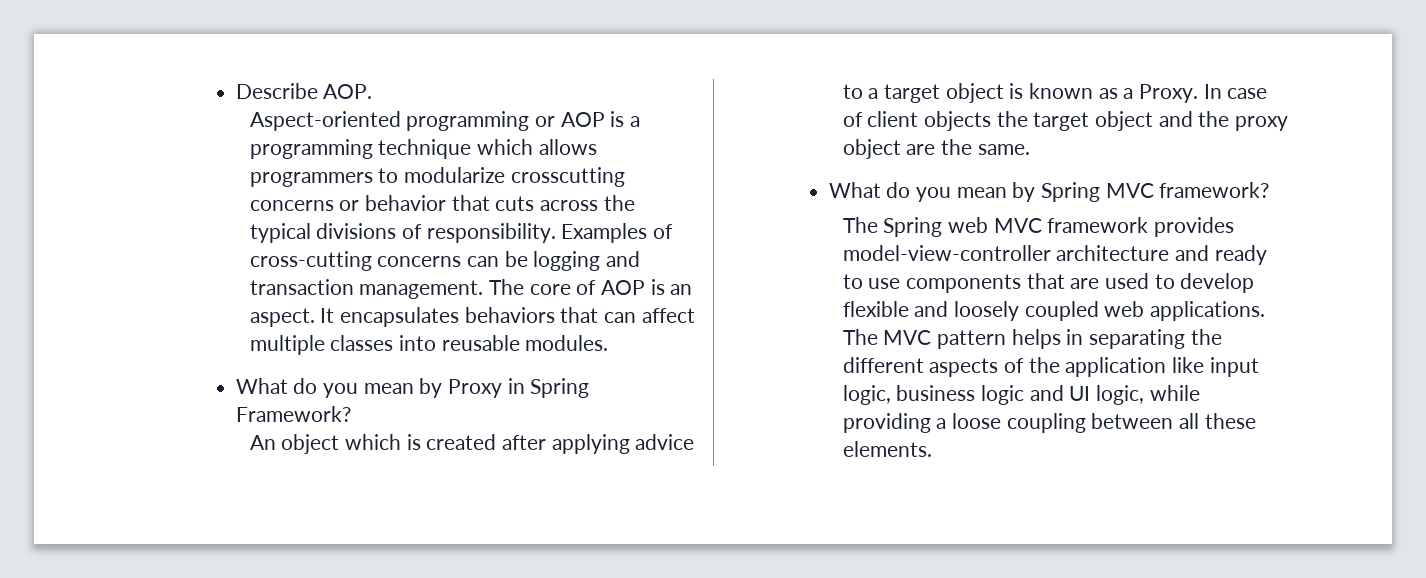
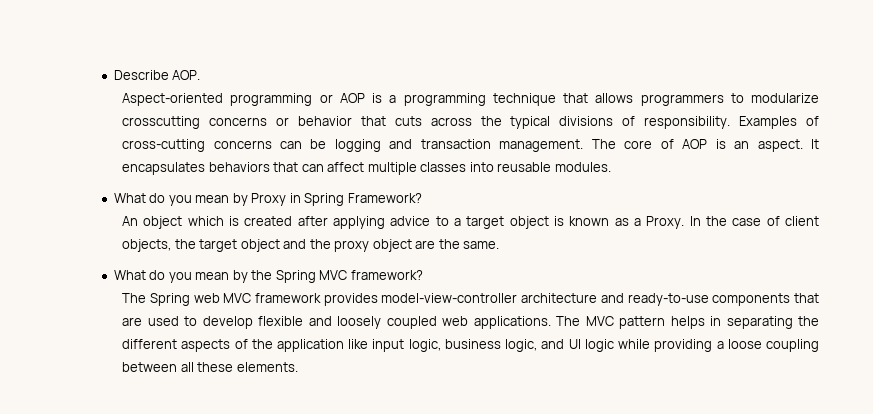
- Aspect-oriented programming or AOP is a programming technique which allows programmers to modularize crosscutting concerns or behavior that cuts across the typical divisions of responsibility.
+ Aspect-oriented programming or AOP is a programming technique that allows programmers to modularize crosscutting concerns or behavior that cuts across the typical divisions of responsibility.
- In case of client objects the target object and the proxy object are the same.
+ In the case of client objects, the target object and the proxy object are the same.
- What do you mean by Spring MVC framework?
+ What do you mean by the Spring MVC framework?
- The Spring web MVC framework provides model-view-controller architecture and ready to use components that are used to develop flexible and loosely coupled web applications.
+ The Spring web MVC framework provides model-view-controller architecture and ready-to-use components that are used to develop flexible and loosely coupled web applications.
- The MVC pattern helps in separating the different aspects of the application like input logic, business logic and UI logic, while providing a loose coupling between all these elements.
+ The MVC pattern helps in separating the different aspects of the application like input logic, business logic, and UI logic while providing a loose coupling between all these elements.

